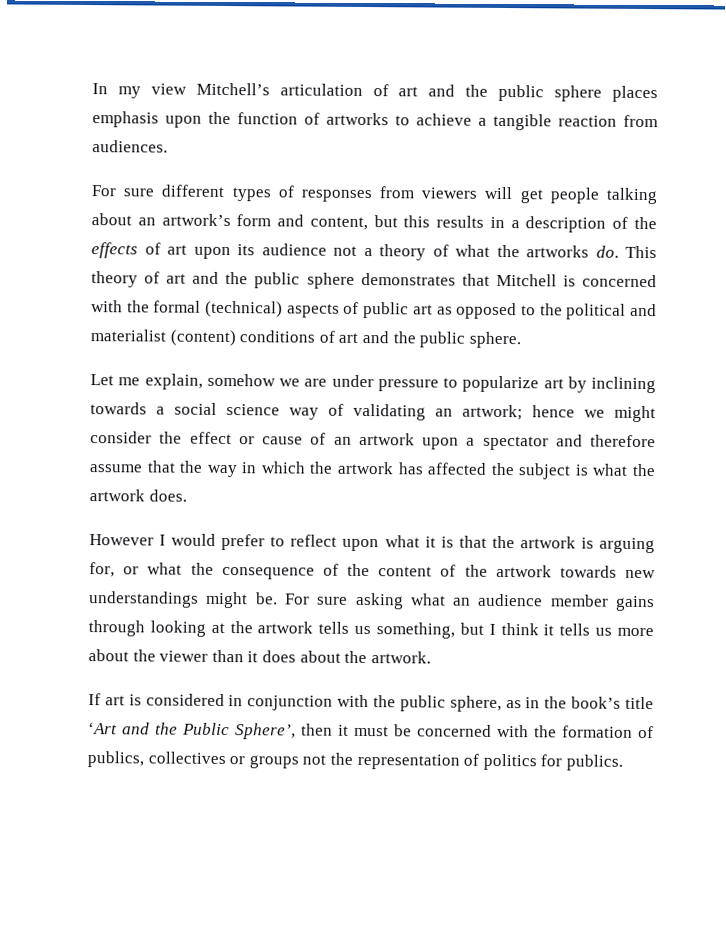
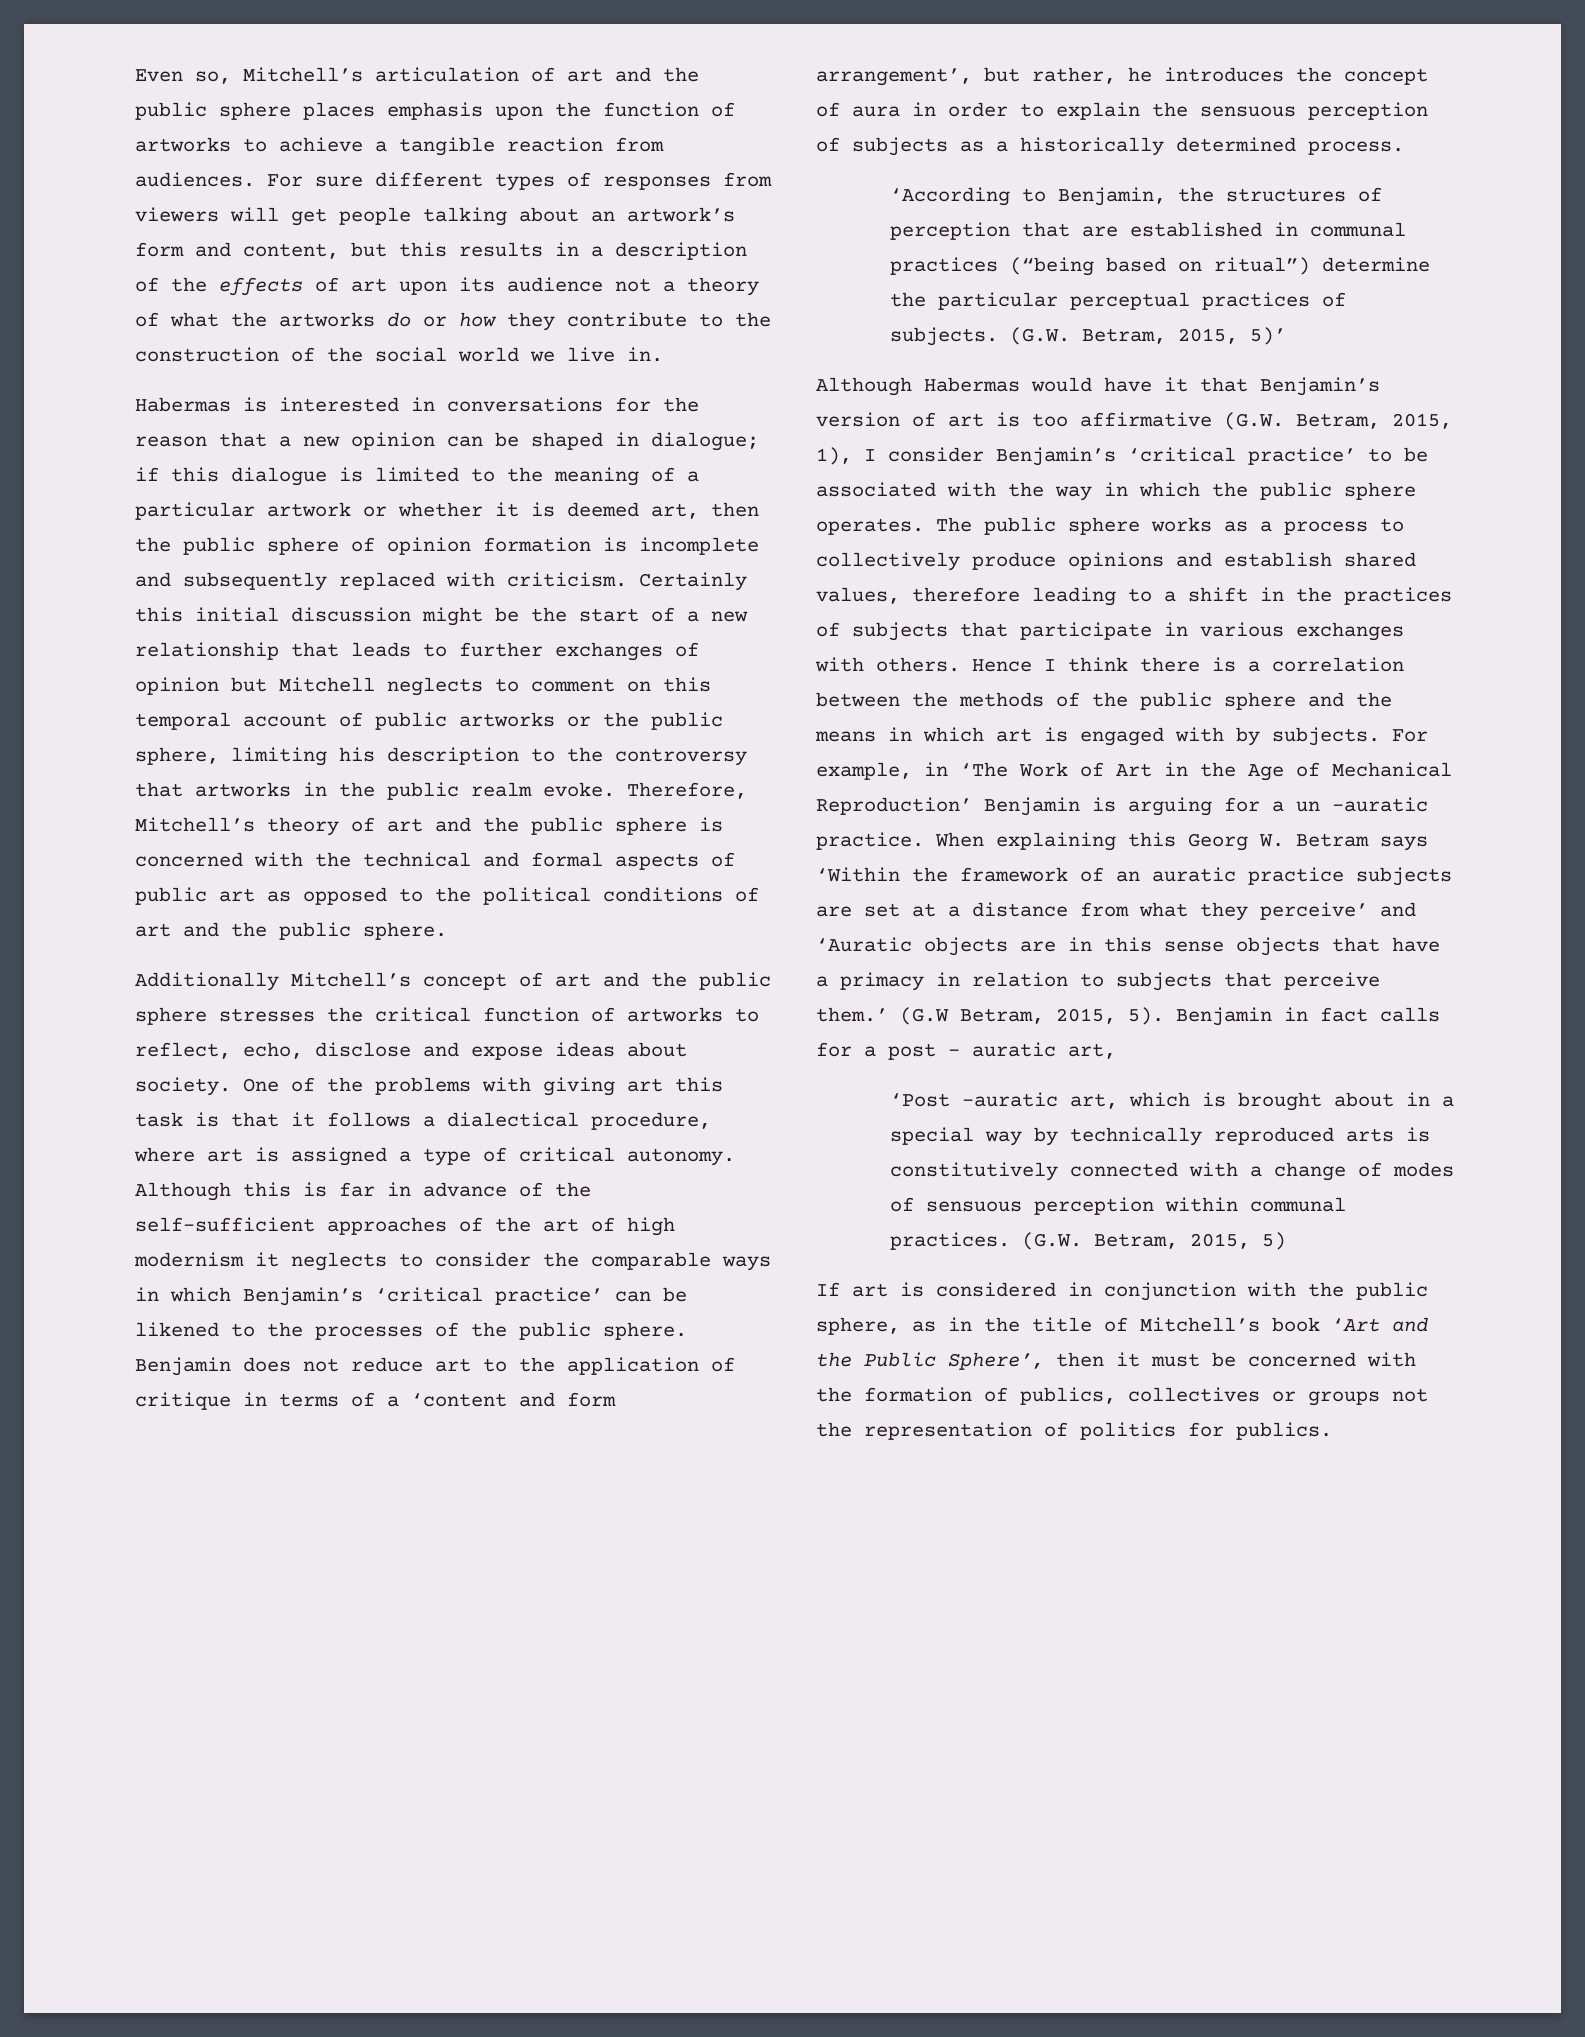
- In my view Mitchell’s articulation of art and the public sphere places emphasis upon the function of artworks to achieve a tangible reaction from audiences.
- For sure different types of responses from viewers will get people talking about an artwork’s form and content, but this results in a description of the effects of art upon its audience not a theory of what the artworks do. This theory of art and the public sphere demonstrates that Mitchell is concerned with the formal (technical) aspects of public art as opposed to the political and materialist (content) conditions of art and the public sphere.
+ Even so, Mitchell’s articulation of art and the public sphere places emphasis upon the function of artworks to achieve a tangible reaction from audiences. For sure different types of responses from viewers will get people talking about an artwork’s form and content, but this results in a description of the effects of art upon its audience not a theory of what the artworks do or how they contribute to the construction of the social world we live in.
+ Habermas is interested in conversations for the reason that a new opinion can be shaped in dialogue; if this dialogue is limited to the meaning of a particular artwork or whether it is deemed art, then the public sphere of opinion formation is incomplete and subsequently replaced with criticism. Certainly this initial discussion might be the start of a new relationship that leads to further exchanges of opinion but Mitchell neglects to comment on this temporal account of public artworks or the public sphere, limiting his description to the controversy that artworks in the public realm evoke. Therefore, Mitchell’s theory of art and the public sphere is concerned with the technical and formal aspects of public art as opposed to the political conditions of art and the public sphere.
- Let me explain, somehow we are under pressure to popularize art by inclining towards a social science way of validating an artwork; hence we might consider the effect or cause of an artwork upon a spectator and therefore assume that the way in which the artwork has affected the subject is what the artwork does.
- However I would prefer to reflect upon what it is that the artwork is arguing for, or what the consequence of the content of the artwork towards new understandings might be. For sure asking what an audience member gains through looking at the artwork tells us something, but I think it tells us more about the viewer than it does about the artwork.
+ Additionally Mitchell’s concept of art and the public sphere stresses the critical function of artworks to reflect, echo, disclose and expose ideas about society. One of the problems with giving art this task is that it follows a dialectical procedure, where art is assigned a type of critical autonomy. Although this is far in advance of the self-sufficient approaches of the art of high modernism it neglects to consider the comparable ways in which Benjamin’s ‘critical practice’ can be likened to the processes of the public sphere. Benjamin does not reduce art to the application of critique in terms of a ‘content and form arrangement’, but rather, he introduces the concept of aura in order to explain the sensuous perception of subjects as a historically determined process.
+ ‘According to Benjamin, the structures of perception that are established in communal practices (“being based on ritual”) determine the particular perceptual practices of subjects. (G.W. Betram, 2015, 5)’
+ Although Habermas would have it that Benjamin’s version of art is too affirmative (G.W. Betram, 2015, 1), I consider Benjamin’s ‘critical practice’ to be associated with the way in which the public sphere operates. The public sphere works as a process to collectively produce opinions and establish shared values, therefore leading to a shift in the practices of subjects that participate in various exchanges with others. Hence I think there is a correlation between the methods of the public sphere and the means in which art is engaged with by subjects. For example, in ‘The Work of Art in the Age of Mechanical Reproduction’ Benjamin is arguing for a un –auratic practice. When explaining this Georg W. Betram says ‘Within the framework of an auratic practice subjects are set at a distance from what they perceive’ and ‘Auratic objects are in this sense objects that have a primacy in relation to subjects that perceive them.’ (G.W Betram, 2015, 5). Benjamin in fact calls for a post – auratic art,
+ ‘Post -auratic art, which is brought about in a special way by technically reproduced arts is constitutively connected with a change of modes of sensuous perception within communal practices. (G.W. Betram, 2015, 5)
- If art is considered in conjunction with the public sphere, as in the book’s title ‘Art and the Public Sphere’, then it must be concerned with the formation of publics, collectives or groups not the representation of politics for publics.
+ If art is considered in conjunction with the public sphere, as in the title of Mitchell’s book ‘Art and the Public Sphere’, then it must be concerned with the formation of publics, collectives or groups not the representation of politics for publics.

